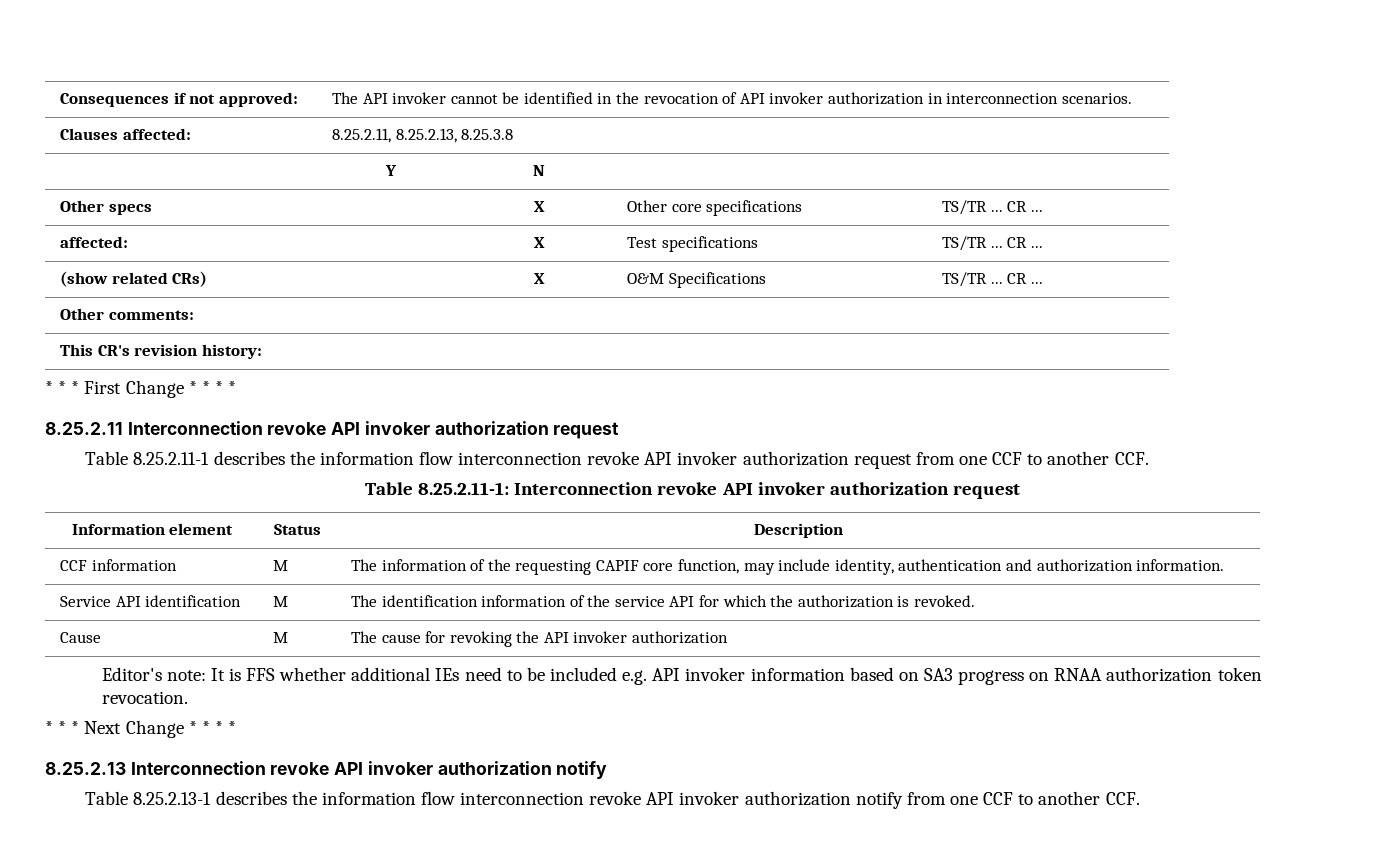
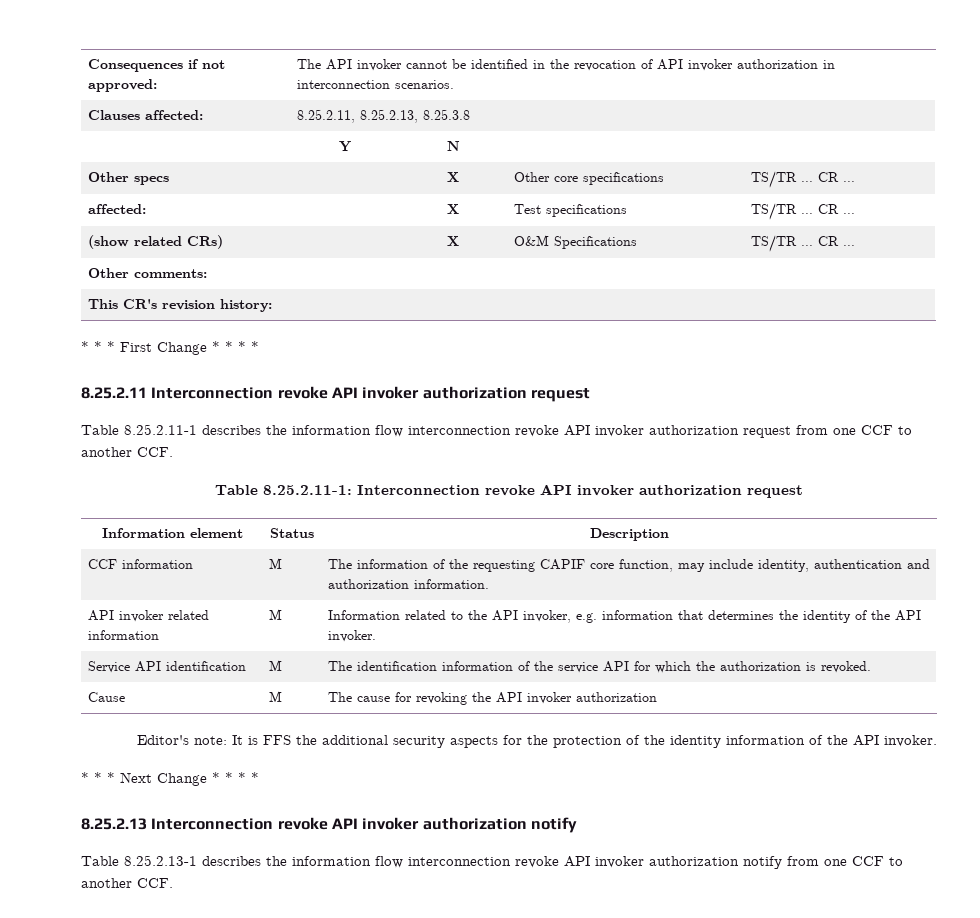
+ API invoker related information | M | Information related to the API invoker, e.g. information that determines the identity of the API invoker.
- Editor's note: It is FFS whether additional IEs need to be included e.g. API invoker information based on SA3 progress on RNAA authorization token revocation.
+ Editor's note: It is FFS the additional security aspects for the protection of the identity information of the API invoker.

